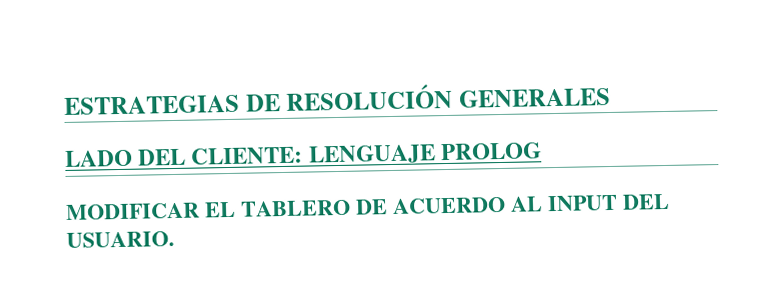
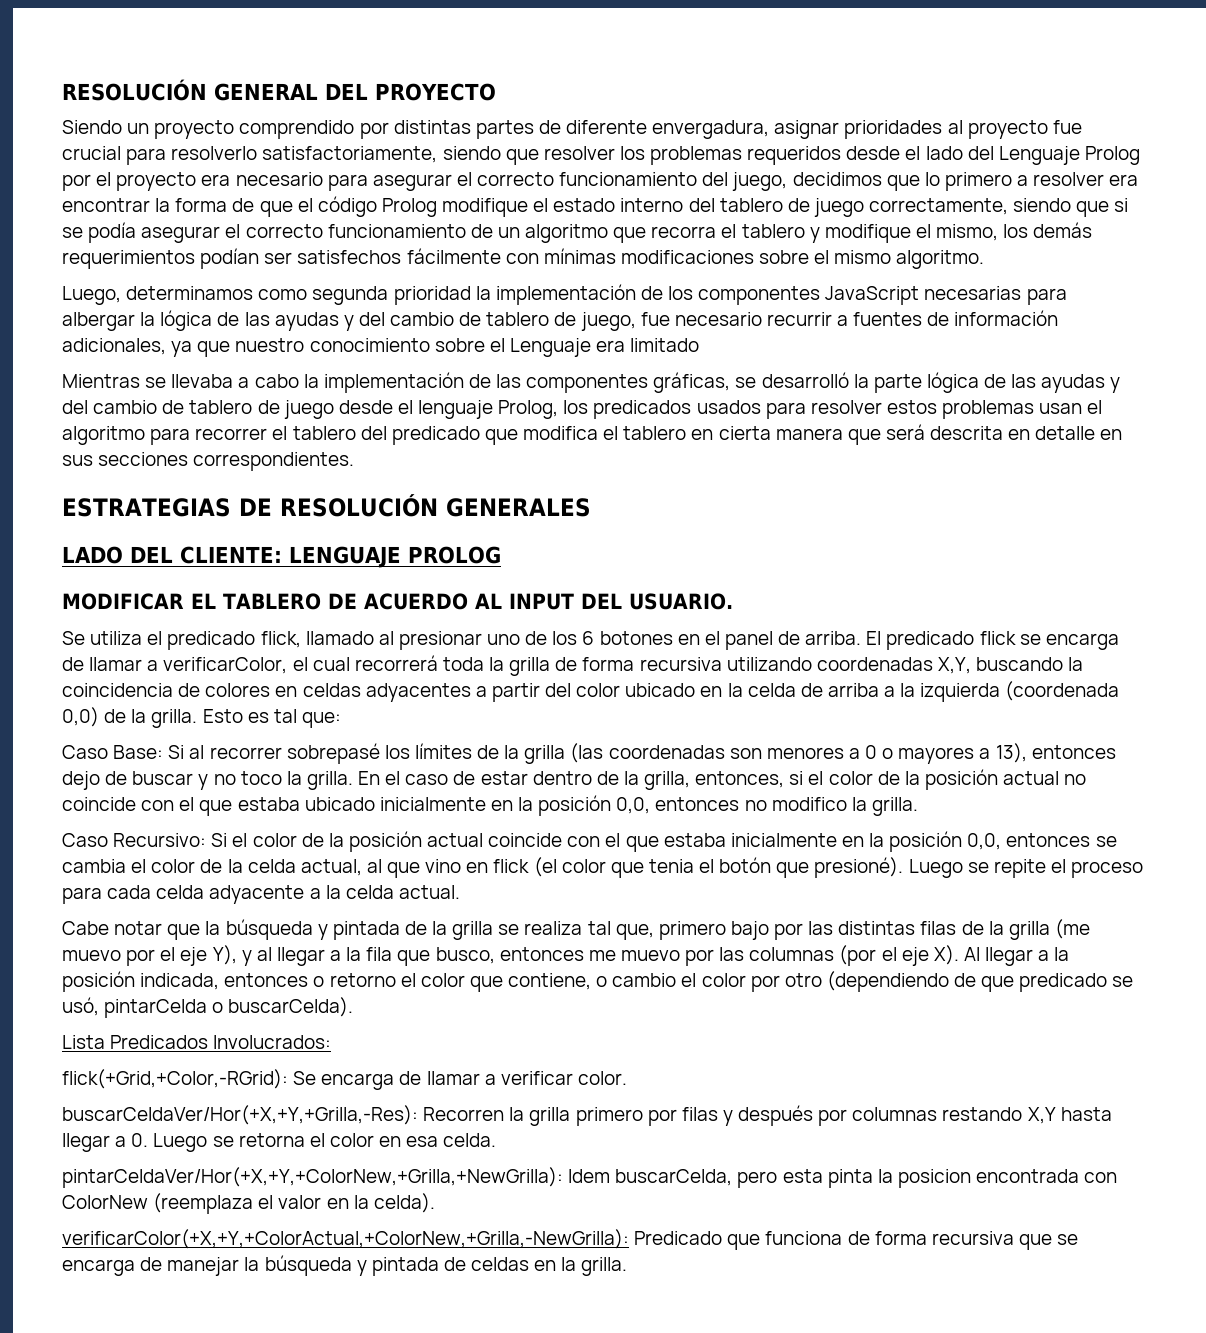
+ RESOLUCIÓN GENERAL DEL PROYECTO
+ Siendo un proyecto comprendido por distintas partes de diferente envergadura, asignar prioridades al proyecto fue crucial para resolverlo satisfactoriamente, siendo que resolver los problemas requeridos desde el lado del Lenguaje Prolog por el proyecto era necesario para asegurar el correcto funcionamiento del juego, decidimos que lo primero a resolver era encontrar la forma de que el código Prolog modifique el estado interno del tablero de juego correctamente, siendo que si se podía asegurar el correcto funcionamiento de un algoritmo que recorra el tablero y modifique el mismo, los demás requerimientos podían ser satisfechos fácilmente con mínimas modificaciones sobre el mismo algoritmo.
+ Luego, determinamos como segunda prioridad la implementación de los componentes JavaScript necesarias para albergar la lógica de las ayudas y del cambio de tablero de juego, fue necesario recurrir a fuentes de información adicionales, ya que nuestro conocimiento sobre el Lenguaje era limitado
+ Mientras se llevaba a cabo la implementación de las componentes gráficas, se desarrolló la parte lógica de las ayudas y del cambio de tablero de juego desde el lenguaje Prolog, los predicados usados para resolver estos problemas usan el algoritmo para recorrer el tablero del predicado que modifica el tablero en cierta manera que será descrita en detalle en sus secciones correspondientes.
+ Se utiliza el predicado flick, llamado al presionar uno de los 6 botones en el panel de arriba. El predicado flick se encarga de llamar a verificarColor, el cual recorrerá toda la grilla de forma recursiva utilizando coordenadas X,Y, buscando la coincidencia de colores en celdas adyacentes a partir del color ubicado en la celda de arriba a la izquierda (coordenada 0,0) de la grilla. Esto es tal que:
+ Caso Base: Si al recorrer sobrepasé los límites de la grilla (las coordenadas son menores a 0 o mayores a 13), entonces dejo de buscar y no toco la grilla. En el caso de estar dentro de la grilla, entonces, si el color de la posición actual no coincide con el que estaba ubicado inicialmente en la posición 0,0, entonces no modifico la grilla.
+ Caso Recursivo: Si el color de la posición actual coincide con el que estaba inicialmente en la posición 0,0, entonces se cambia el color de la celda actual, al que vino en flick (el color que tenia el botón que presioné). Luego se repite el proceso para cada celda adyacente a la celda actual.
+ Cabe notar que la búsqueda y pintada de la grilla se realiza tal que, primero bajo por las distintas filas de la grilla (me muevo por el eje Y), y al llegar a la fila que busco, entonces me muevo por las columnas (por el eje X). Al llegar a la posición indicada, entonces o retorno el color que contiene, o cambio el color por otro (dependiendo de que predicado se usó, pintarCelda o buscarCelda).
+ Lista Predicados Involucrados:
+ flick(+Grid,+Color,-RGrid): Se encarga de llamar a verificar color.
+ buscarCeldaVer/Hor(+X,+Y,+Grilla,-Res): Recorren la grilla primero por filas y después por columnas restando X,Y hasta llegar a 0. Luego se retorna el color en esa celda.
+ pintarCeldaVer/Hor(+X,+Y,+ColorNew,+Grilla,+NewGrilla): Idem buscarCelda, pero esta pinta la posicion encontrada con ColorNew (reemplaza el valor en la celda).
+ verificarColor(+X,+Y,+ColorActual,+ColorNew,+Grilla,-NewGrilla): Predicado que funciona de forma recursiva que se encarga de manejar la búsqueda y pintada de celdas en la grilla.

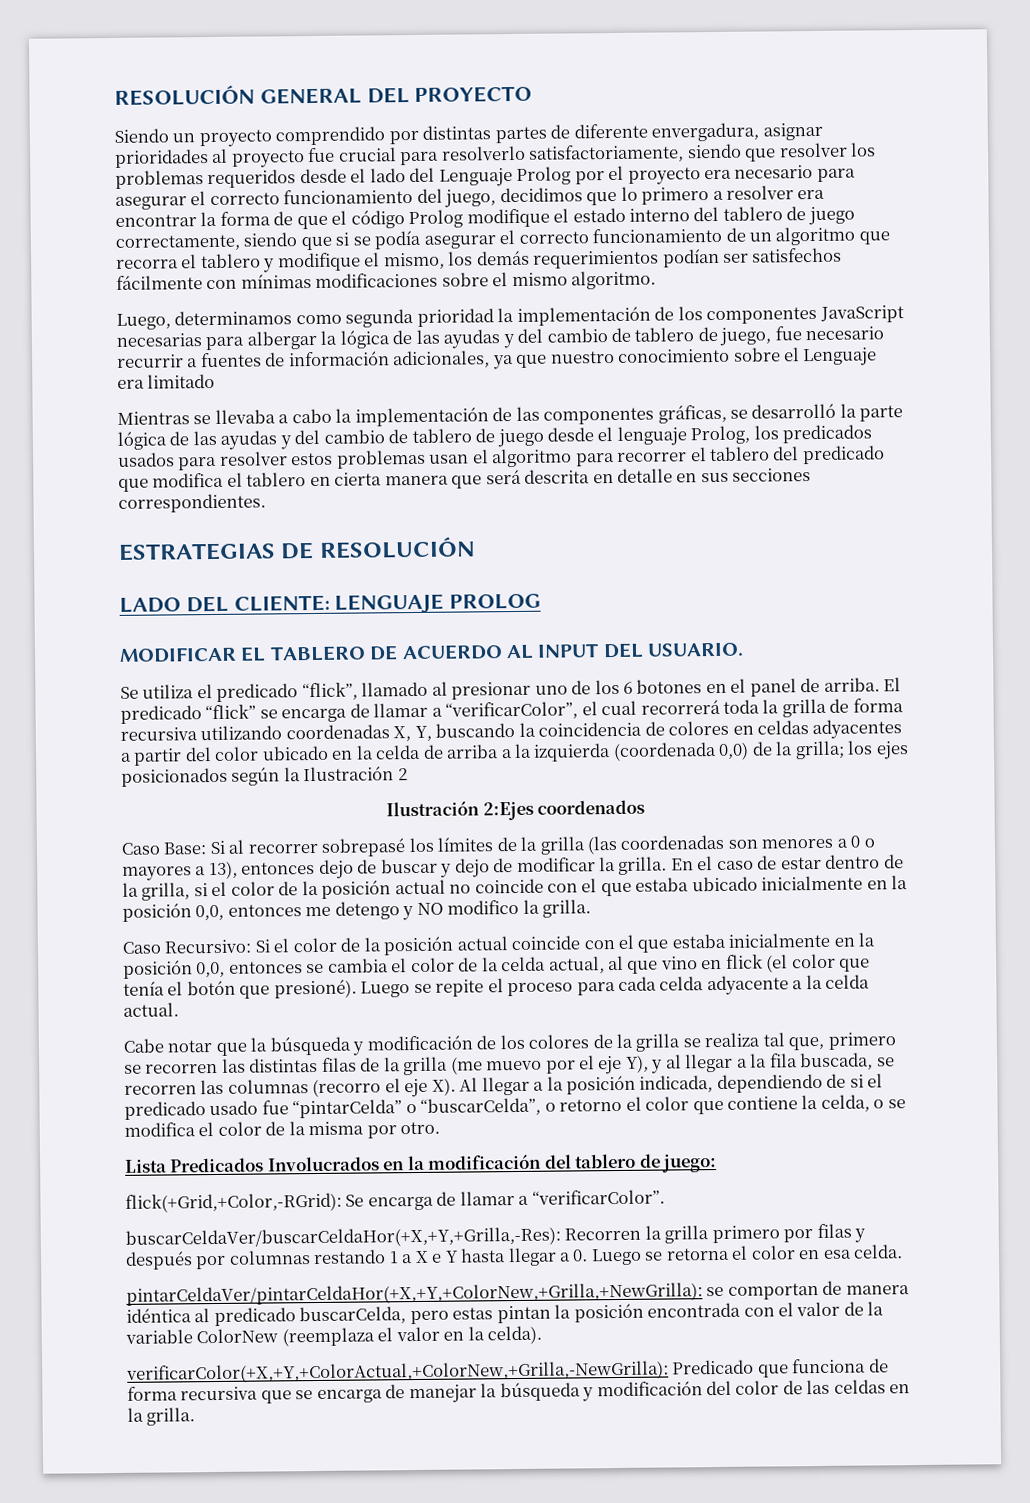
- ESTRATEGIAS DE RESOLUCIÓN GENERALES
+ ESTRATEGIAS DE RESOLUCIÓN
- Se utiliza el predicado flick, llamado al presionar uno de los 6 botones en el panel de arriba.
+ Se utiliza el predicado “flick”, llamado al presionar uno de los 6 botones en el panel de arriba.
- El predicado flick se encarga de llamar a verificarColor, el cual recorrerá toda la grilla de forma recursiva utilizando coordenadas X,Y, buscando la coincidencia de colores en celdas adyacentes a partir del color ubicado en la celda de arriba a la izquierda (coordenada 0,0) de la grilla. Esto es tal que:
+ El predicado “flick” se encarga de llamar a “verificarColor”, el cual recorrerá toda la grilla de forma recursiva utilizando coordenadas X, Y, buscando la coincidencia de colores en celdas adyacentes a partir del color ubicado en la celda de arriba a la izquierda (coordenada 0,0) de la grilla; los ejes posicionados según la Ilustración 2
+ Ilustración 2:Ejes coordenados
- Caso Base: Si al recorrer sobrepasé los límites de la grilla (las coordenadas son menores a 0 o mayores a 13), entonces dejo de buscar y no toco la grilla.
+ Caso Base: Si al recorrer sobrepasé los límites de la grilla (las coordenadas son menores a 0 o mayores a 13), entonces dejo de buscar y dejo de modificar la grilla.
- En el caso de estar dentro de la grilla, entonces, si el color de la posición actual no coincide con el que estaba ubicado inicialmente en la posición 0,0, entonces no modifico la grilla.
+ En el caso de estar dentro de la grilla, si el color de la posición actual no coincide con el que estaba ubicado inicialmente en la posición 0,0, entonces me detengo y NO modifico la grilla.
- Caso Recursivo: Si el color de la posición actual coincide con el que estaba inicialmente en la posición 0,0, entonces se cambia el color de la celda actual, al que vino en flick (el color que tenia el botón que presioné).
+ Caso Recursivo: Si el color de la posición actual coincide con el que estaba inicialmente en la posición 0,0, entonces se cambia el color de la celda actual, al que vino en flick (el color que tenía el botón que presioné).
- Cabe notar que la búsqueda y pintada de la grilla se realiza tal que, primero bajo por las distintas filas de la grilla (me muevo por el eje Y), y al llegar a la fila que busco, entonces me muevo por las columnas (por el eje X). Al llegar a la posición indicada, entonces o retorno el color que contiene, o cambio el color por otro (dependiendo de que predicado se usó, pintarCelda o buscarCelda).
- Lista Predicados Involucrados:
+ Cabe notar que la búsqueda y modificación de los colores de la grilla se realiza tal que, primero se recorren las distintas filas de la grilla (me muevo por el eje Y), y al llegar a la fila buscada, se recorren las columnas (recorro el eje X). Al llegar a la posición indicada, dependiendo de si el predicado usado fue “pintarCelda” o “buscarCelda”, o retorno el color que contiene la celda, o se modifica el color de la misma por otro.
+ Lista Predicados Involucrados en la modificación del tablero de juego:
- flick(+Grid,+Color,-RGrid): Se encarga de llamar a verificar color.
- buscarCeldaVer/Hor(+X,+Y,+Grilla,-Res): Recorren la grilla primero por filas y después por columnas restando X,Y hasta llegar a 0. Luego se retorna el color en esa celda.
+ flick(+Grid,+Color,-RGrid): Se encarga de llamar a “verificarColor”.
+ buscarCeldaVer/buscarCeldaHor(+X,+Y,+Grilla,-Res): Recorren la grilla primero por filas y después por columnas restando 1 a X e Y hasta llegar a 0. Luego se retorna el color en esa celda.
- pintarCeldaVer/Hor(+X,+Y,+ColorNew,+Grilla,+NewGrilla): Idem buscarCelda, pero esta pinta la posicion encontrada con ColorNew (reemplaza el valor en la celda).
+ pintarCeldaVer/pintarCeldaHor(+X,+Y,+ColorNew,+Grilla,+NewGrilla): se comportan de manera idéntica al predicado buscarCelda, pero estas pintan la posición encontrada con el valor de la variable ColorNew (reemplaza el valor en la celda).
- verificarColor(+X,+Y,+ColorActual,+ColorNew,+Grilla,-NewGrilla): Predicado que funciona de forma recursiva que se encarga de manejar la búsqueda y pintada de celdas en la grilla.
+ verificarColor(+X,+Y,+ColorActual,+ColorNew,+Grilla,-NewGrilla): Predicado que funciona de forma recursiva que se encarga de manejar la búsqueda y modificación del color de las celdas en la grilla.

